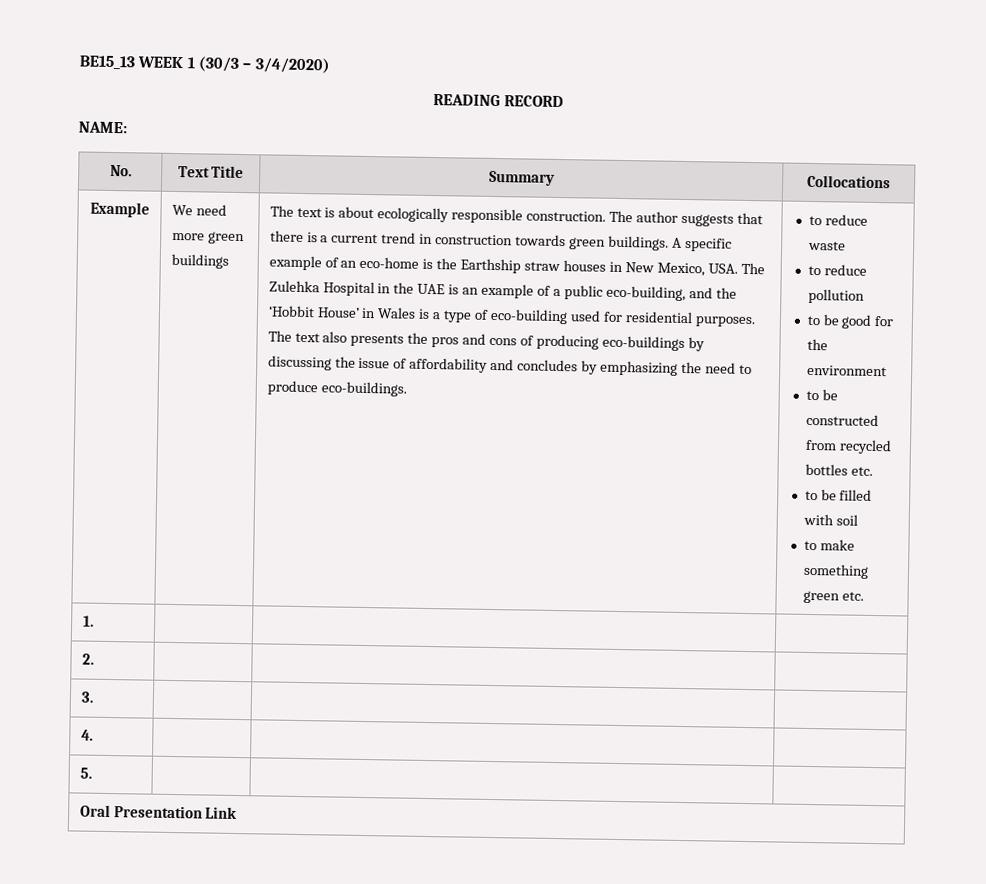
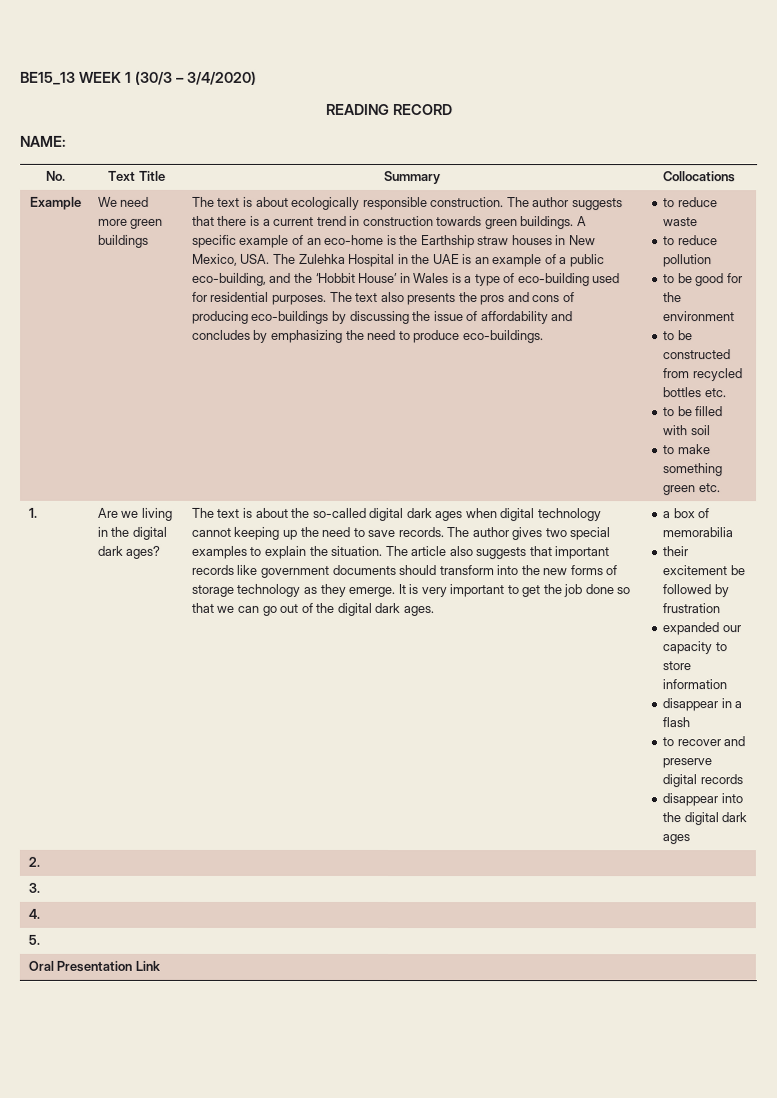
+ Are we living in the digital dark ages? | The text is about the so-called digital dark ages when digital technology cannot keeping up the need to save records. The author gives two special examples to explain the situation. The article also suggests that important records like government documents should transform into the new forms of storage technology as they emerge. It is very important to get the job done so that we can go out of the digital dark ages. | a box of memorabilia
+ their excitement be followed by frustration
+ expanded our capacity to store information
+ disappear in a flash
+ to recover and preserve digital records
+ disappear into the digital dark ages

